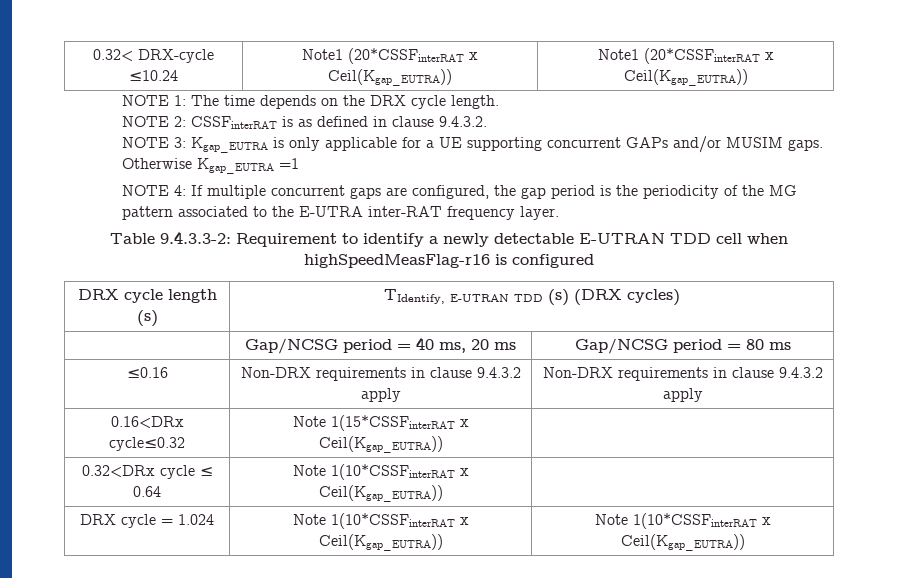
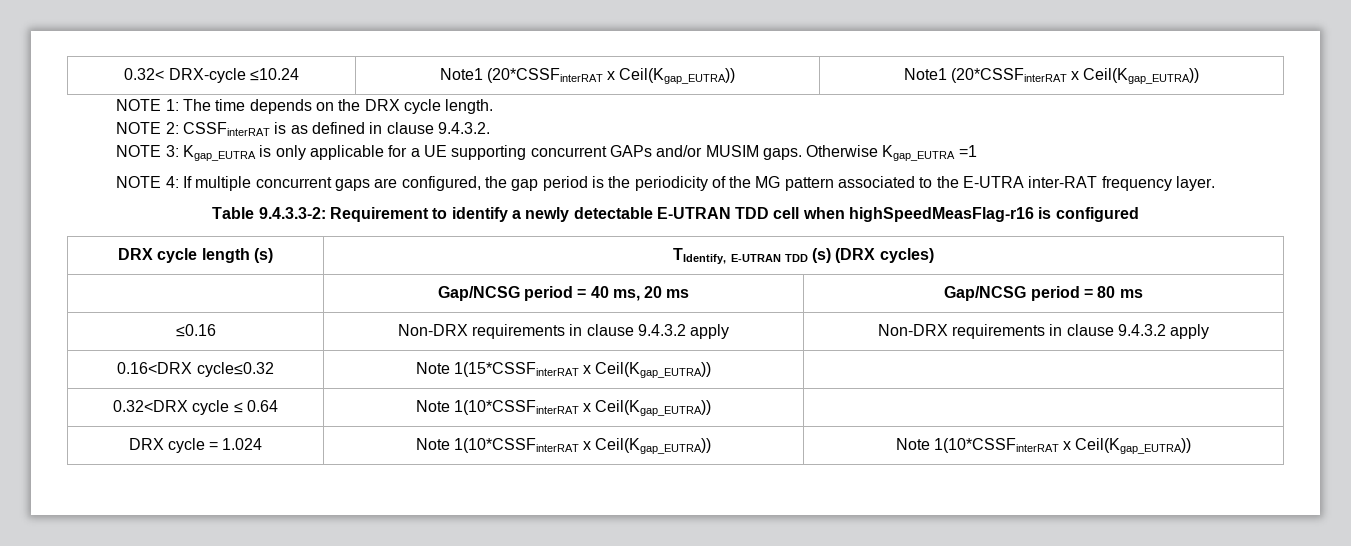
- 0.16<DRx cycle≤0.32 | Note 1(15*CSSFinterRAT x Ceil(Kgap_EUTRA)) |
+ 0.16<DRX cycle≤0.32 | Note 1(15*CSSFinterRAT x Ceil(Kgap_EUTRA)) |
- 0.32<DRx cycle ≤ 0.64 | Note 1(10*CSSFinterRAT x Ceil(Kgap_EUTRA)) |
+ 0.32<DRX cycle ≤ 0.64 | Note 1(10*CSSFinterRAT x Ceil(Kgap_EUTRA)) |

